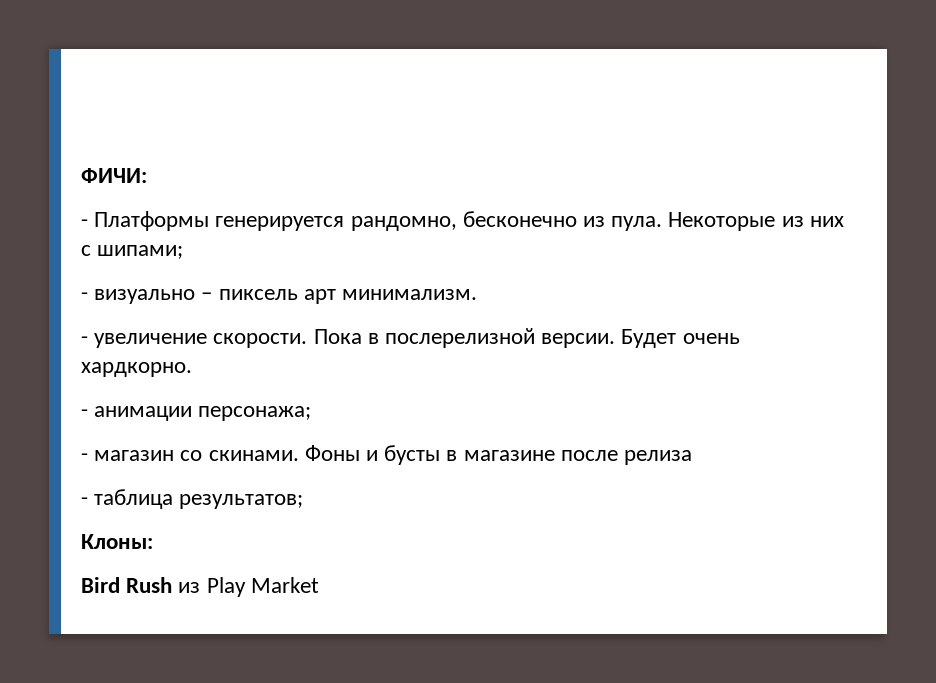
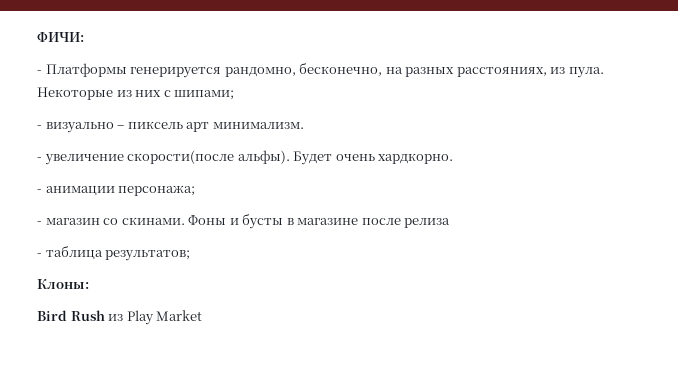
- - Платформы генерируется рандомно, бесконечно из пула.
+ - Платформы генерируется рандомно, бесконечно, на разных расстояниях, из пула.
- - увеличение скорости. Пока в послерелизной версии.
+ - увеличение скорости(после альфы).

